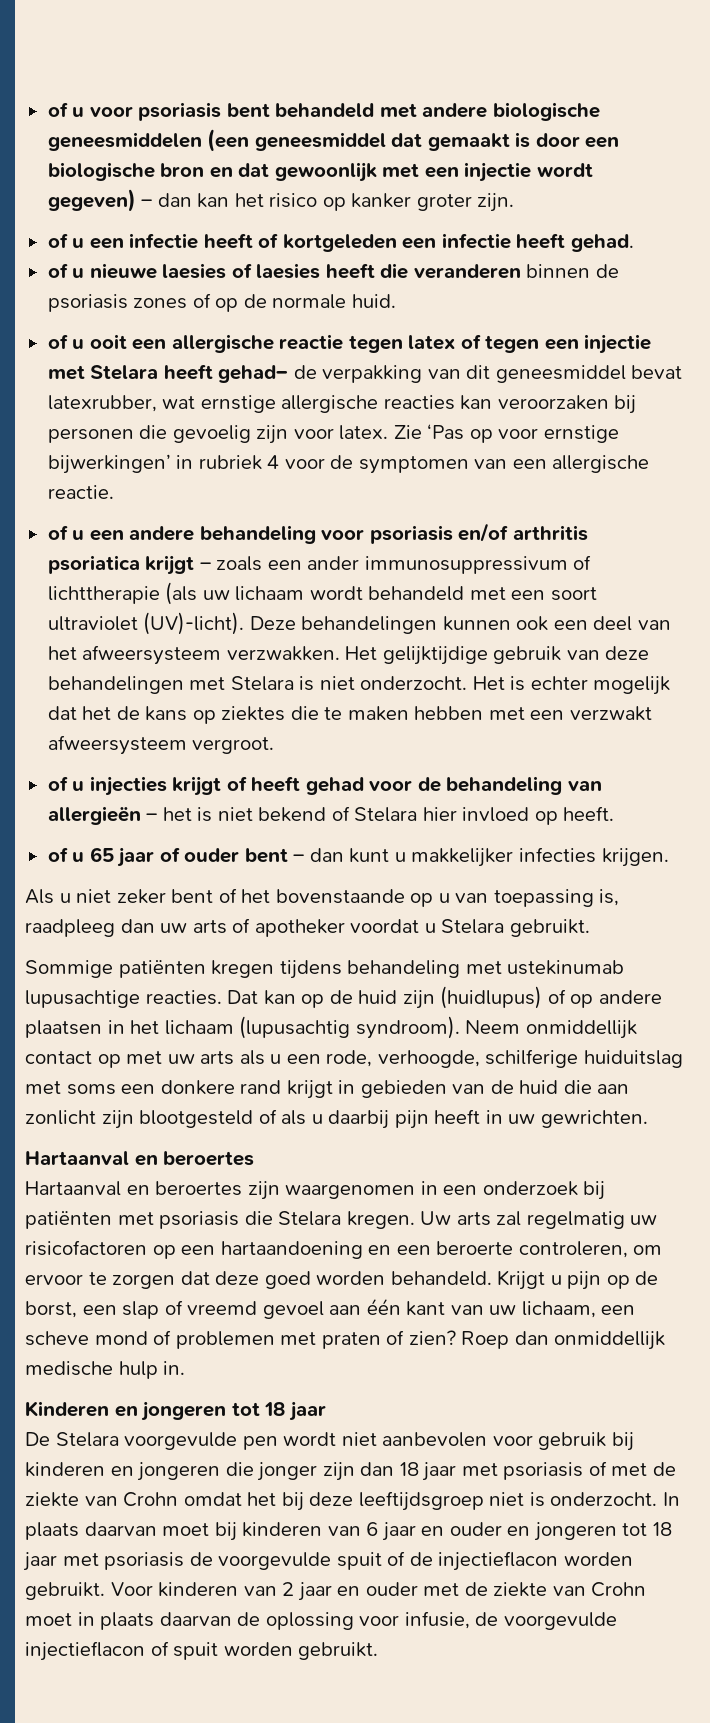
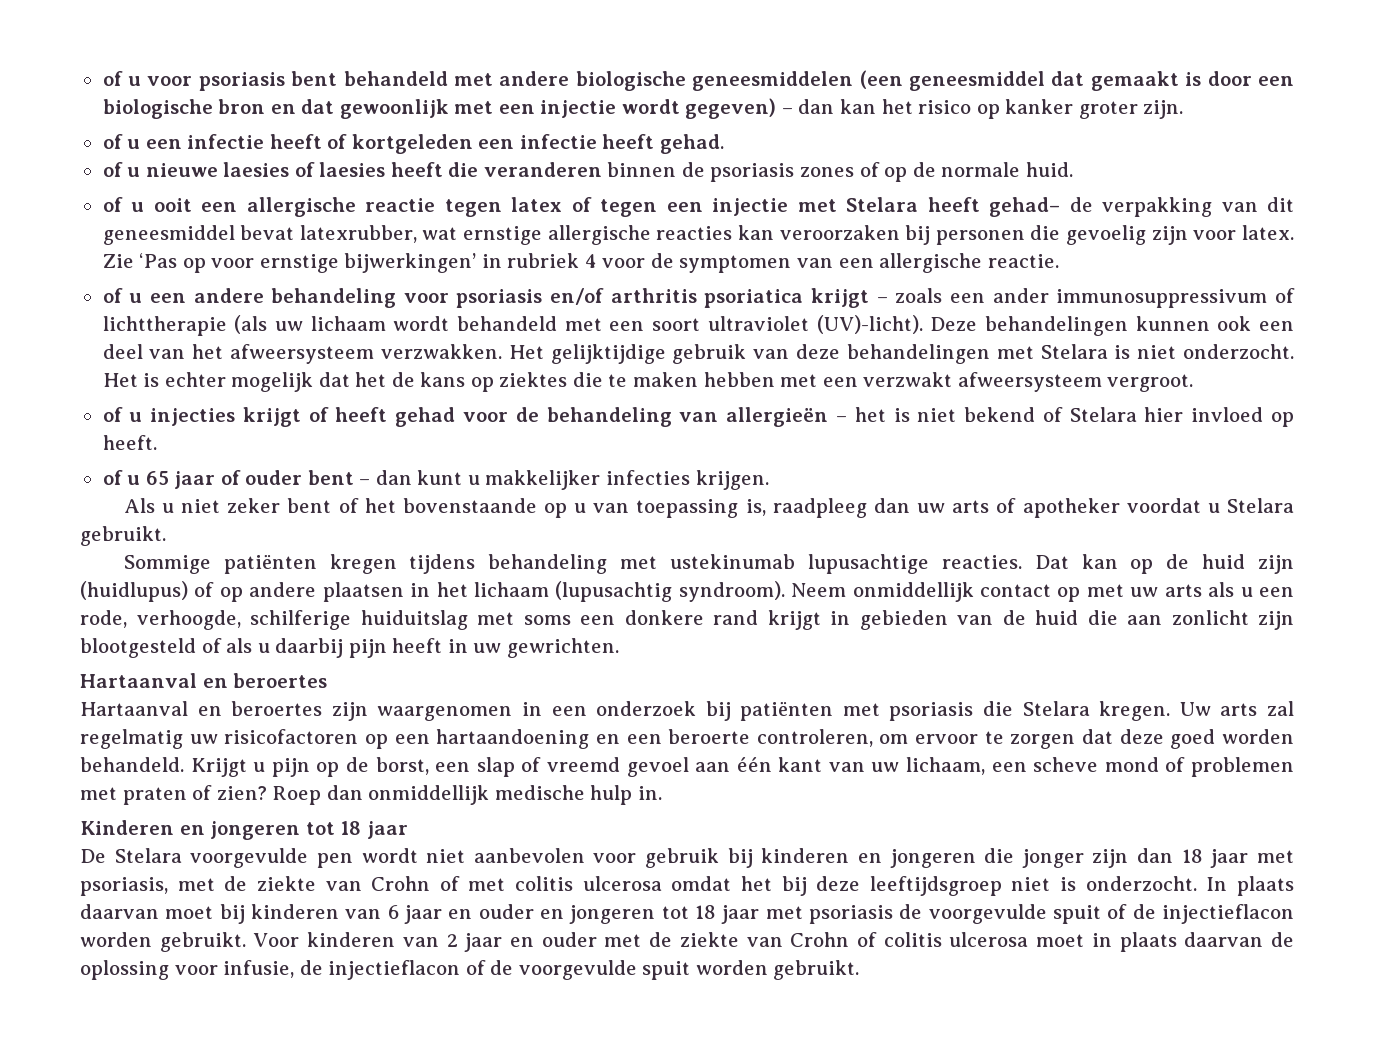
- De Stelara voorgevulde pen wordt niet aanbevolen voor gebruik bij kinderen en jongeren die jonger zijn dan 18 jaar met psoriasis of met de ziekte van Crohn omdat het bij deze leeftijdsgroep niet is onderzocht.
+ De Stelara voorgevulde pen wordt niet aanbevolen voor gebruik bij kinderen en jongeren die jonger zijn dan 18 jaar met psoriasis, met de ziekte van Crohn of met colitis ulcerosa omdat het bij deze leeftijdsgroep niet is onderzocht.
- Voor kinderen van 2 jaar en ouder met de ziekte van Crohn moet in plaats daarvan de oplossing voor infusie, de voorgevulde injectieflacon of spuit worden gebruikt.
+ Voor kinderen van 2 jaar en ouder met de ziekte van Crohn of colitis ulcerosa moet in plaats daarvan de oplossing voor infusie, de injectieflacon of de voorgevulde spuit worden gebruikt.

